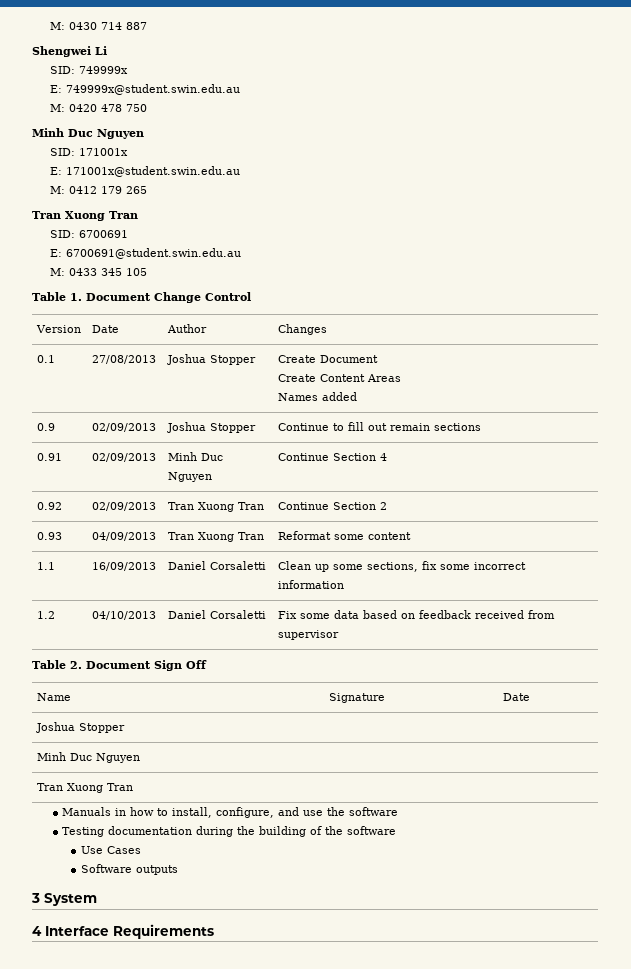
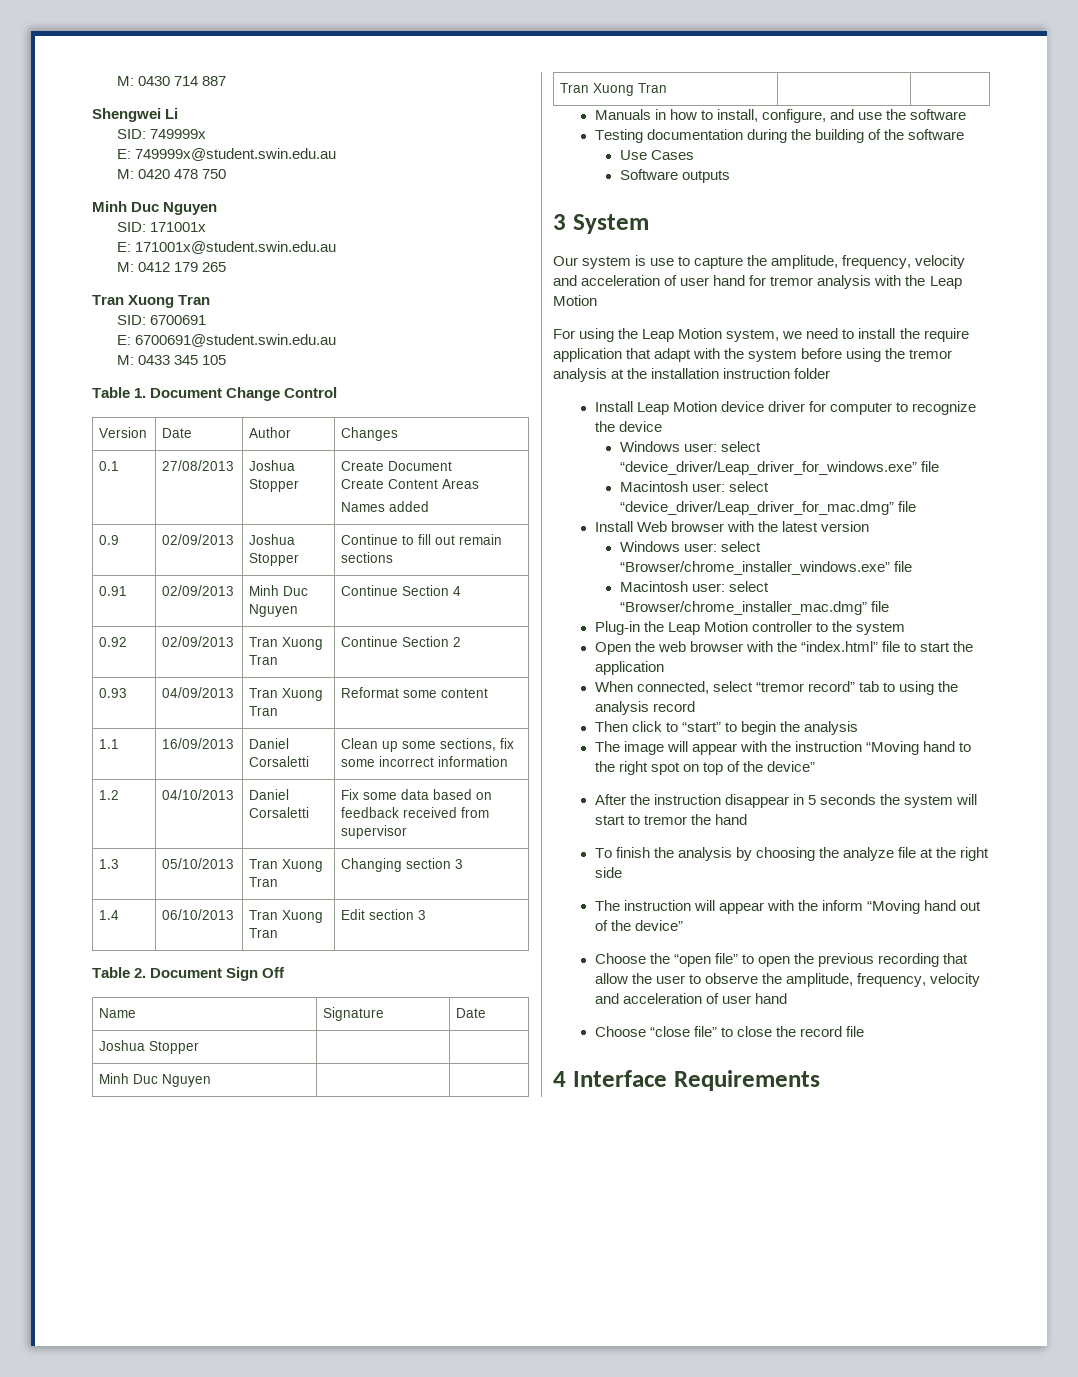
+ 1.3 | 05/10/2013 | Tran Xuong Tran | Changing section 3
+ 1.4 | 06/10/2013 | Tran Xuong Tran | Edit section 3
+ Our system is use to capture the amplitude, frequency, velocity and acceleration of user hand for tremor analysis with the Leap Motion
+ For using the Leap Motion system, we need to install the require application that adapt with the system before using the tremor analysis at the installation instruction folder
+ Install Leap Motion device driver for computer to recognize the device
+ Windows user: select “device_driver/Leap_driver_for_windows.exe” file
+ Macintosh user: select “device_driver/Leap_driver_for_mac.dmg” file
+ Install Web browser with the latest version
+ Windows user: select “Browser/chrome_installer_windows.exe” file
+ Macintosh user: select “Browser/chrome_installer_mac.dmg” file
+ Plug-in the Leap Motion controller to the system
+ Open the web browser with the “index.html” file to start the application
+ When connected, select “tremor record” tab to using the analysis record
+ Then click to “start” to begin the analysis
+ The image will appear with the instruction “Moving hand to the right spot on top of the device”
+ After the instruction disappear in 5 seconds the system will start to tremor the hand
+ To finish the analysis by choosing the analyze file at the right side
+ The instruction will appear with the inform “Moving hand out of the device”
+ Choose the “open file” to open the previous recording that allow the user to observe the amplitude, frequency, velocity and acceleration of user hand
+ Choose “close file” to close the record file

